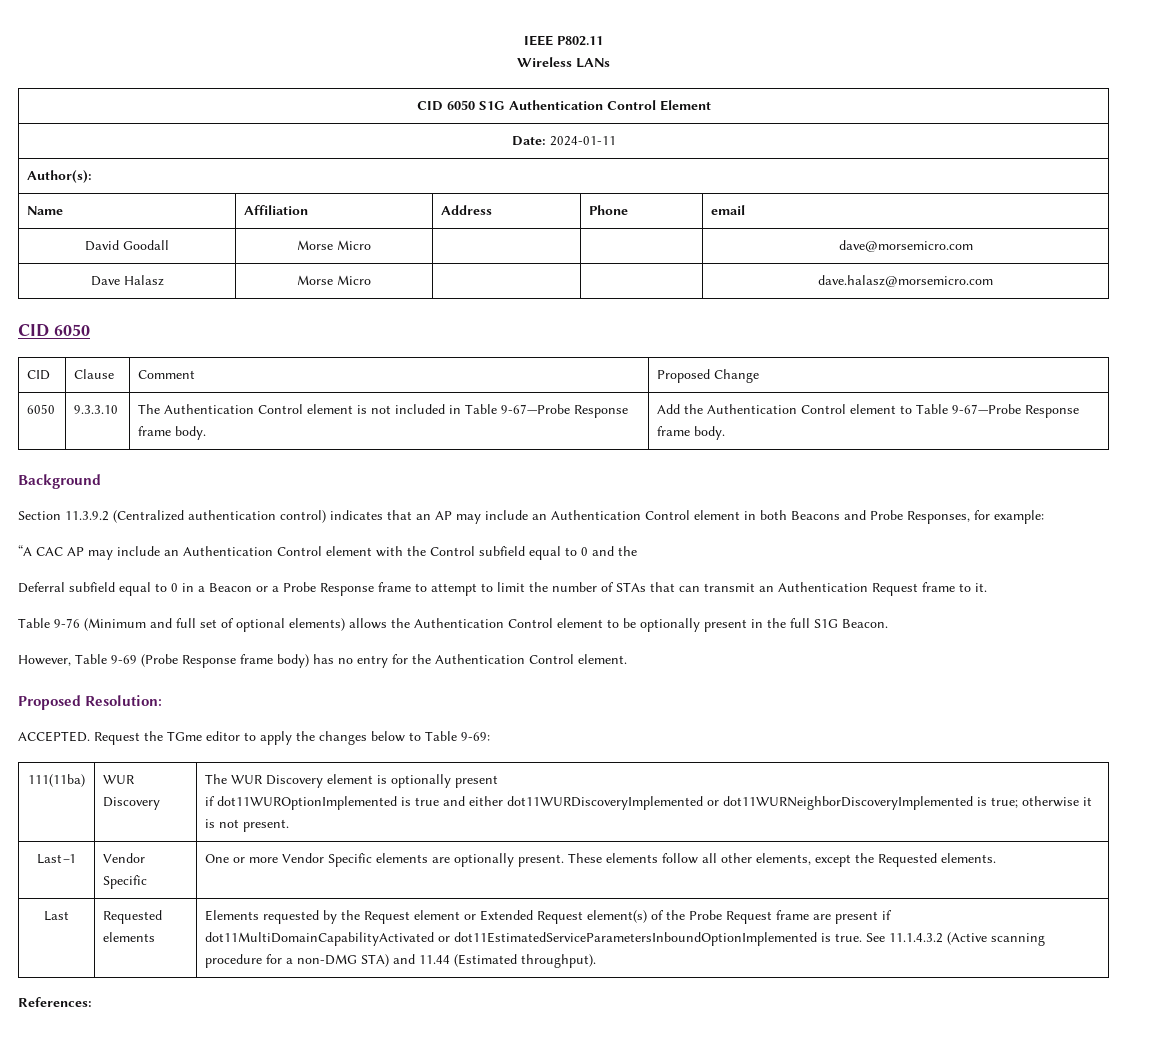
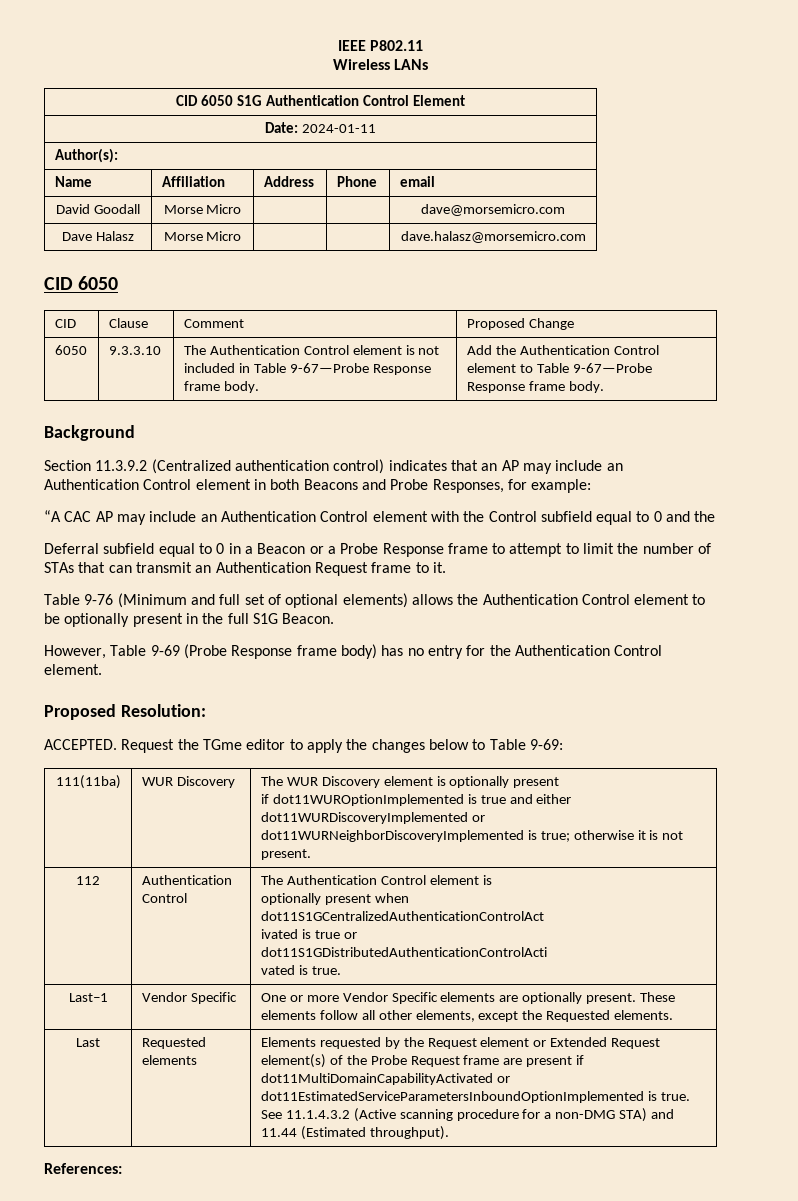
+ 112 | Authentication Control | The Authentication Control element is
+ optionally present when
+ dot11S1GCentralizedAuthenticationControlAct
+ ivated is true or
+ dot11S1GDistributedAuthenticationControlActi
+ vated is true.

